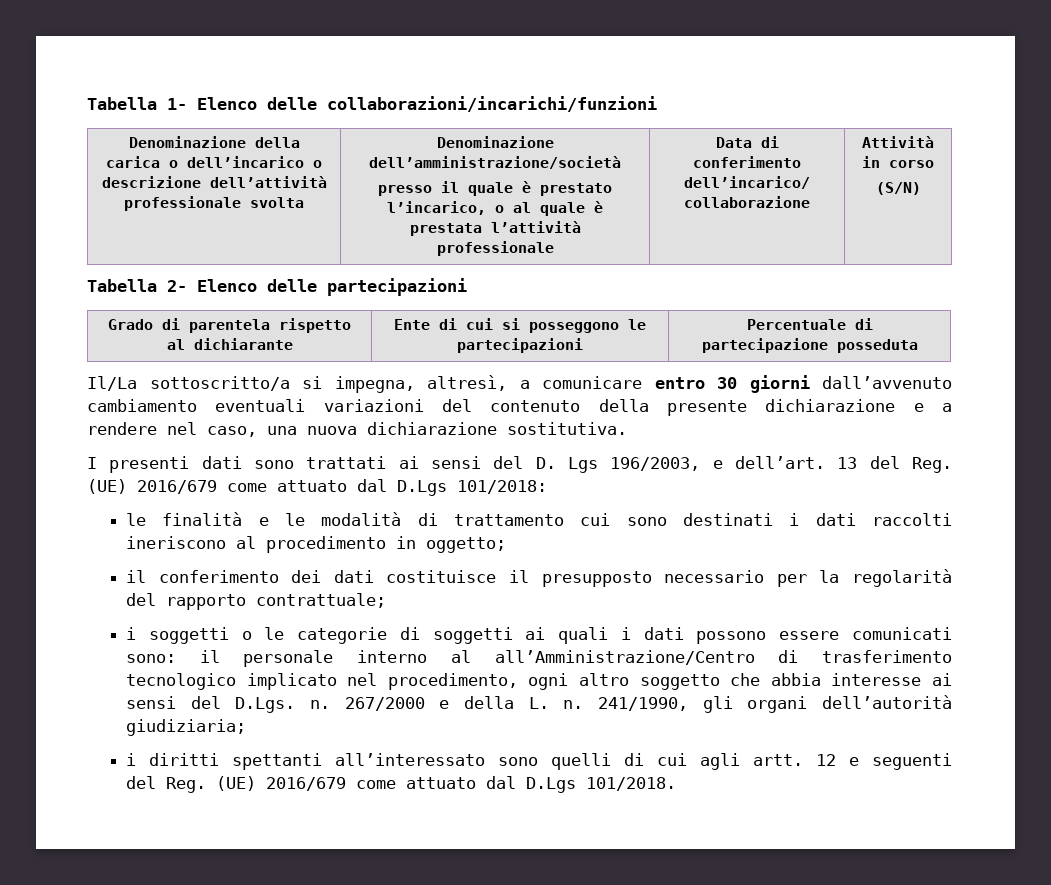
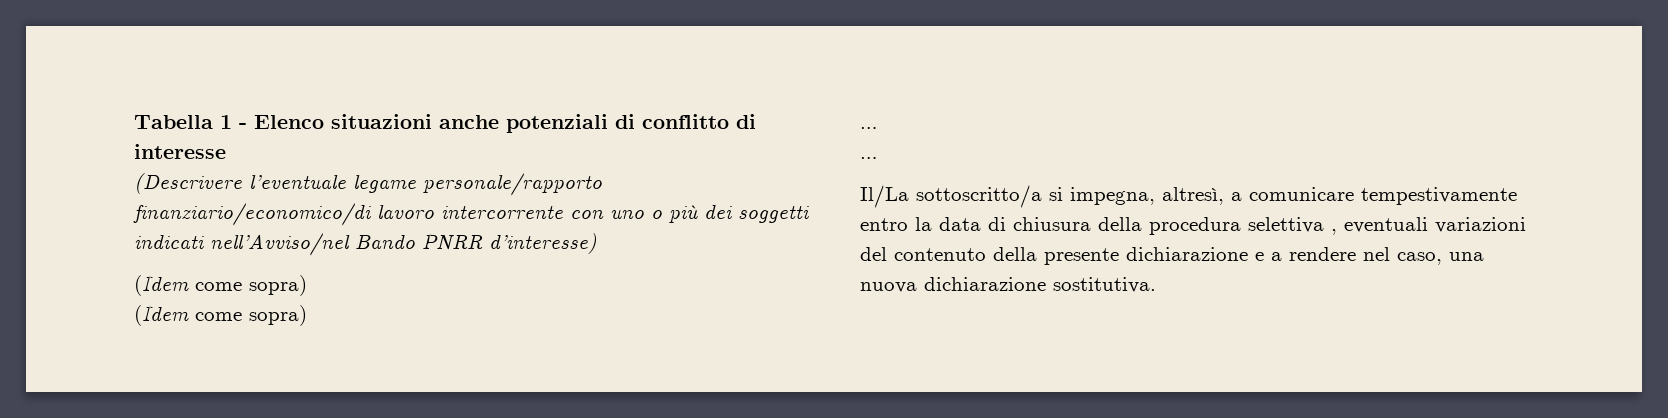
- Tabella 1- Elenco delle collaborazioni/incarichi/funzioni
- Denominazione della carica o dell’incarico o descrizione dell’attività professionale svolta | Denominazione dell’amministrazione/società
- presso il quale è prestato l’incarico, o al quale è prestata l’attività professionale | Data di conferimento dell’incarico/ collaborazione | Attività in corso
- (S/N)
- Tabella 2- Elenco delle partecipazioni
- Grado di parentela rispetto al dichiarante | Ente di cui si posseggono le partecipazioni | Percentuale di partecipazione posseduta
+ Tabella 1 - Elenco situazioni anche potenziali di conflitto di interesse
+ (Descrivere l’eventuale legame personale/rapporto finanziario/economico/di lavoro intercorrente con uno o più dei soggetti indicati nell’Avviso/nel Bando PNRR d’interesse)
+ (Idem come sopra)
+ (Idem come sopra)
+ …
+ …
- Il/La sottoscritto/a si impegna, altresì, a comunicare entro 30 giorni dall’avvenuto cambiamento eventuali variazioni del contenuto della presente dichiarazione e a rendere nel caso, una nuova dichiarazione sostitutiva.
+ Il/La sottoscritto/a si impegna, altresì, a comunicare tempestivamente entro la data di chiusura della procedura selettiva , eventuali variazioni del contenuto della presente dichiarazione e a rendere nel caso, una nuova dichiarazione sostitutiva.
- I presenti dati sono trattati ai sensi del D. Lgs 196/2003, e dell’art. 13 del Reg. (UE) 2016/679 come attuato dal D.Lgs 101/2018:
- le finalità e le modalità di trattamento cui sono destinati i dati raccolti ineriscono al procedimento in oggetto;
- il conferimento dei dati costituisce il presupposto necessario per la regolarità del rapporto contrattuale;
- i soggetti o le categorie di soggetti ai quali i dati possono essere comunicati sono: il personale interno al all’Amministrazione/Centro di trasferimento tecnologico implicato nel procedimento, ogni altro soggetto che abbia interesse ai sensi del D.Lgs. n. 267/2000 e della L. n. 241/1990, gli organi dell’autorità giudiziaria;
- i diritti spettanti all’interessato sono quelli di cui agli artt. 12 e seguenti del Reg. (UE) 2016/679 come attuato dal D.Lgs 101/2018.

